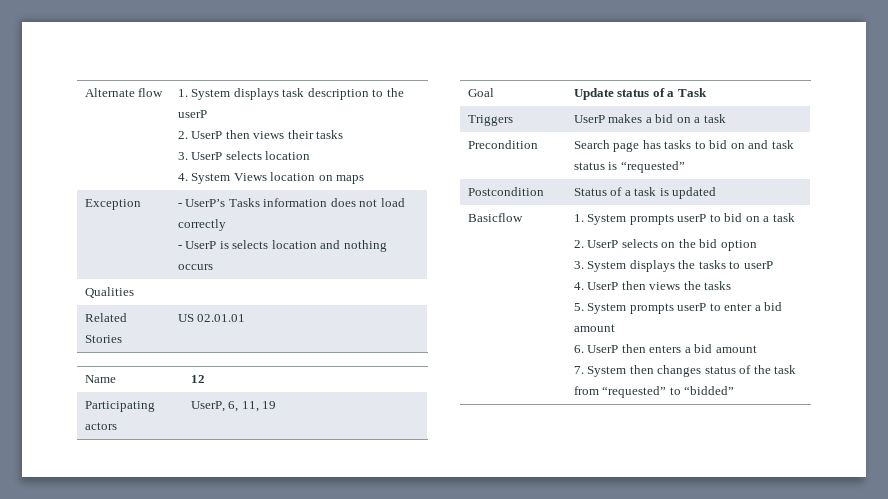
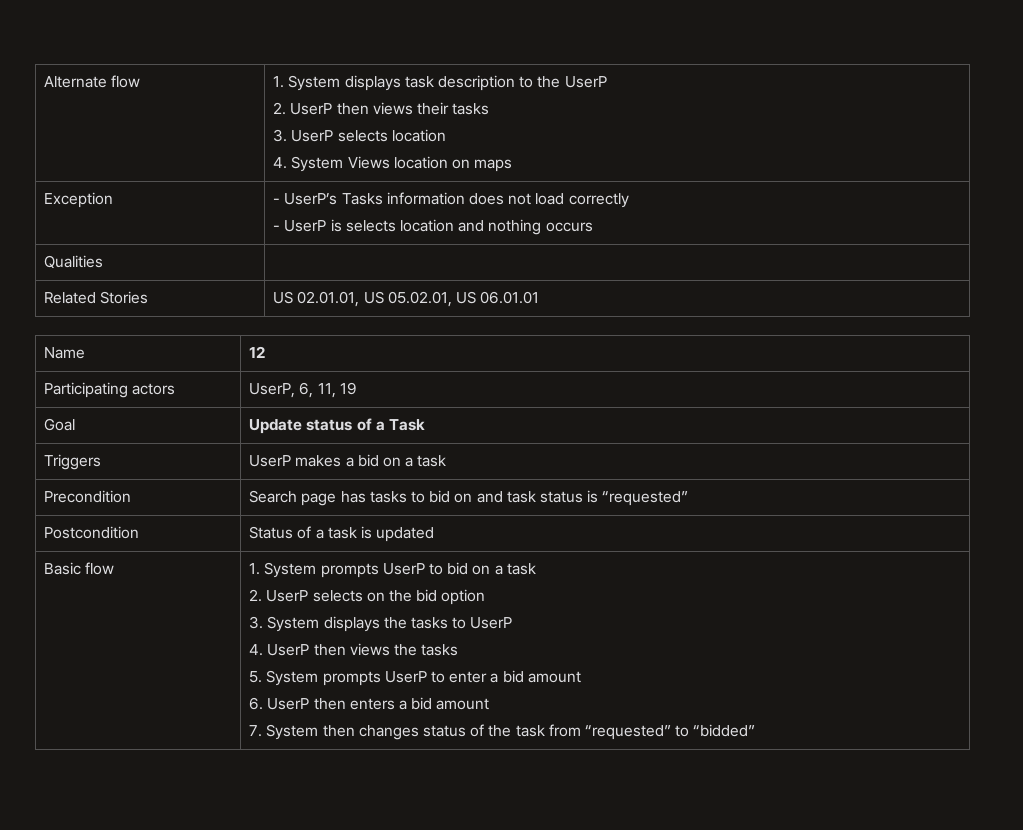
- Alternate flow | 1. System displays task description to the userP
+ Alternate flow | 1. System displays task description to the UserP
- Related Stories | US 02.01.01
+ Related Stories | US 02.01.01, US 05.02.01, US 06.01.01
- Basicflow
+ Basic flow
- 1. System prompts userP to bid on a task
+ 1. System prompts UserP to bid on a task
- 3. System displays the tasks to userP
+ 3. System displays the tasks to UserP
- 5. System prompts userP to enter a bid amount
+ 5. System prompts UserP to enter a bid amount

